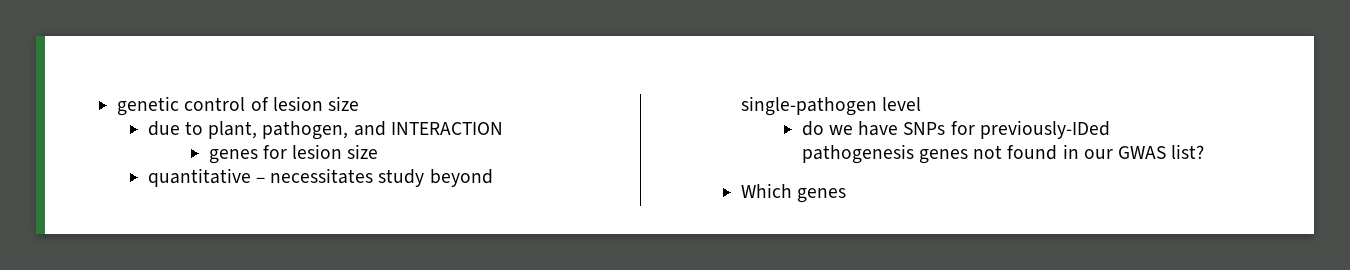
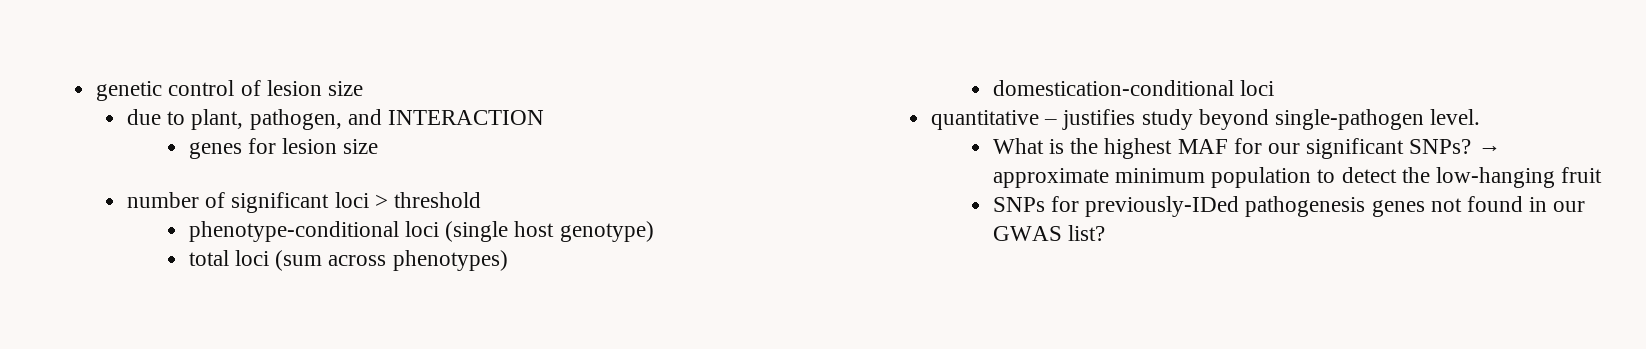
+ number of significant loci > threshold
+ phenotype-conditional loci (single host genotype)
+ total loci (sum across phenotypes)
+ domestication-conditional loci
- quantitative – necessitates study beyond single-pathogen level
- do we have SNPs for previously-IDed pathogenesis genes not found in our GWAS list?
+ quantitative – justifies study beyond single-pathogen level.
+ What is the highest MAF for our significant SNPs? → approximate minimum population to detect the low-hanging fruit
+ SNPs for previously-IDed pathogenesis genes not found in our GWAS list?
- Which genes

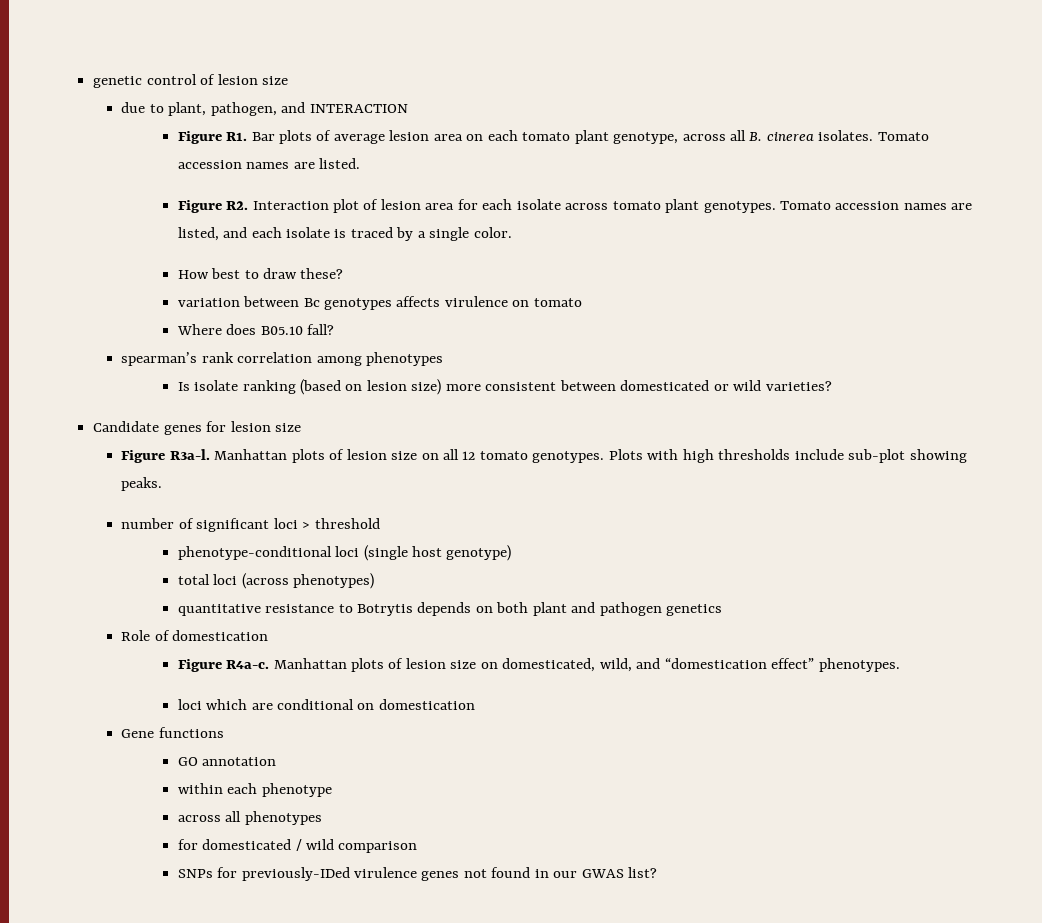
- genes for lesion size
+ Figure R1. Bar plots of average lesion area on each tomato plant genotype, across all B. cinerea isolates. Tomato accession names are listed.
+ Figure R2. Interaction plot of lesion area for each isolate across tomato plant genotypes. Tomato accession names are listed, and each isolate is traced by a single color.
+ How best to draw these?
+ variation between Bc genotypes affects virulence on tomato
+ Where does B05.10 fall?
+ spearman’s rank correlation among phenotypes
+ Is isolate ranking (based on lesion size) more consistent between domesticated or wild varieties?
+ Candidate genes for lesion size
+ Figure R3a-l. Manhattan plots of lesion size on all 12 tomato genotypes. Plots with high thresholds include sub-plot showing peaks.
- total loci (sum across phenotypes)
+ total loci (across phenotypes)
- domestication-conditional loci
- quantitative – justifies study beyond single-pathogen level.
- What is the highest MAF for our significant SNPs? → approximate minimum population to detect the low-hanging fruit
+ quantitative resistance to Botrytis depends on both plant and pathogen genetics
+ Role of domestication
+ Figure R4a-c. Manhattan plots of lesion size on domesticated, wild, and “domestication effect” phenotypes.
+ loci which are conditional on domestication
+ Gene functions
+ GO annotation
+ within each phenotype
+ across all phenotypes
+ for domesticated / wild comparison
- SNPs for previously-IDed pathogenesis genes not found in our GWAS list?
+ SNPs for previously-IDed virulence genes not found in our GWAS list?

